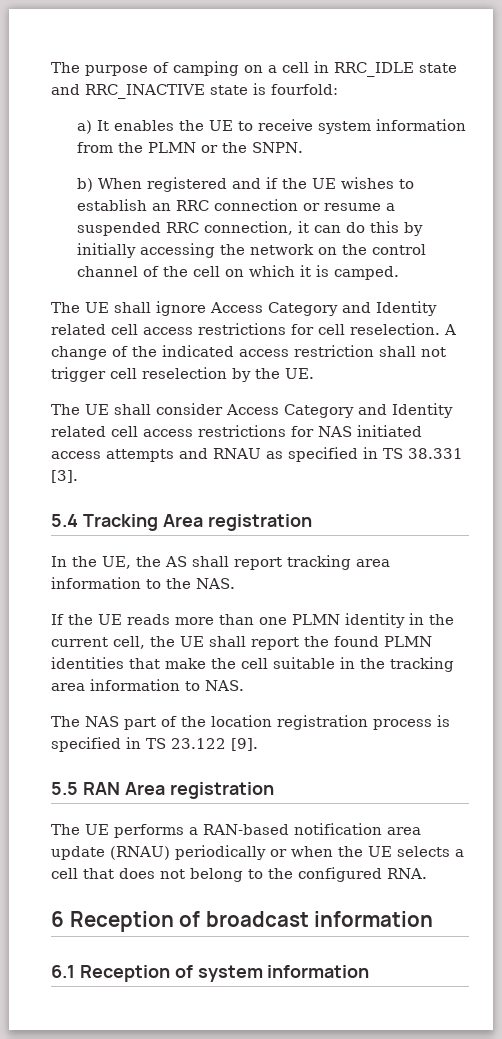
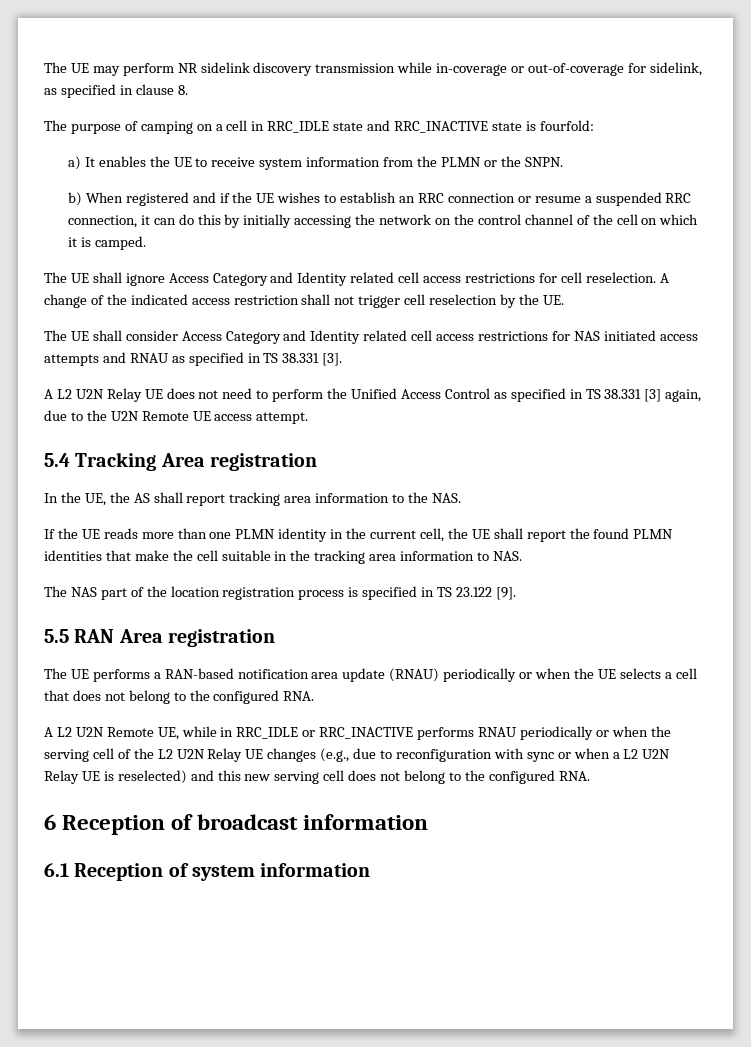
+ The UE may perform NR sidelink discovery transmission while in-coverage or out-of-coverage for sidelink, as specified in clause 8.
+ A L2 U2N Relay UE does not need to perform the Unified Access Control as specified in TS 38.331 [3] again, due to the U2N Remote UE access attempt.
+ A L2 U2N Remote UE, while in RRC_IDLE or RRC_INACTIVE performs RNAU periodically or when the serving cell of the L2 U2N Relay UE changes (e.g., due to reconfiguration with sync or when a L2 U2N Relay UE is reselected) and this new serving cell does not belong to the configured RNA.

